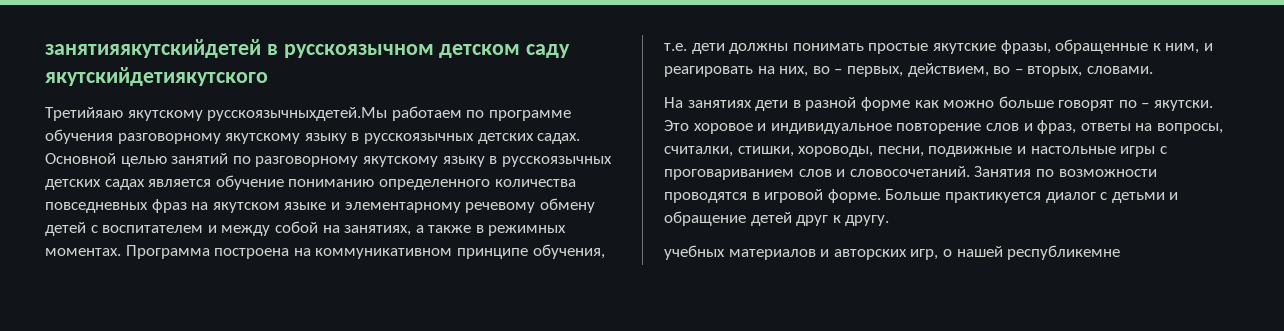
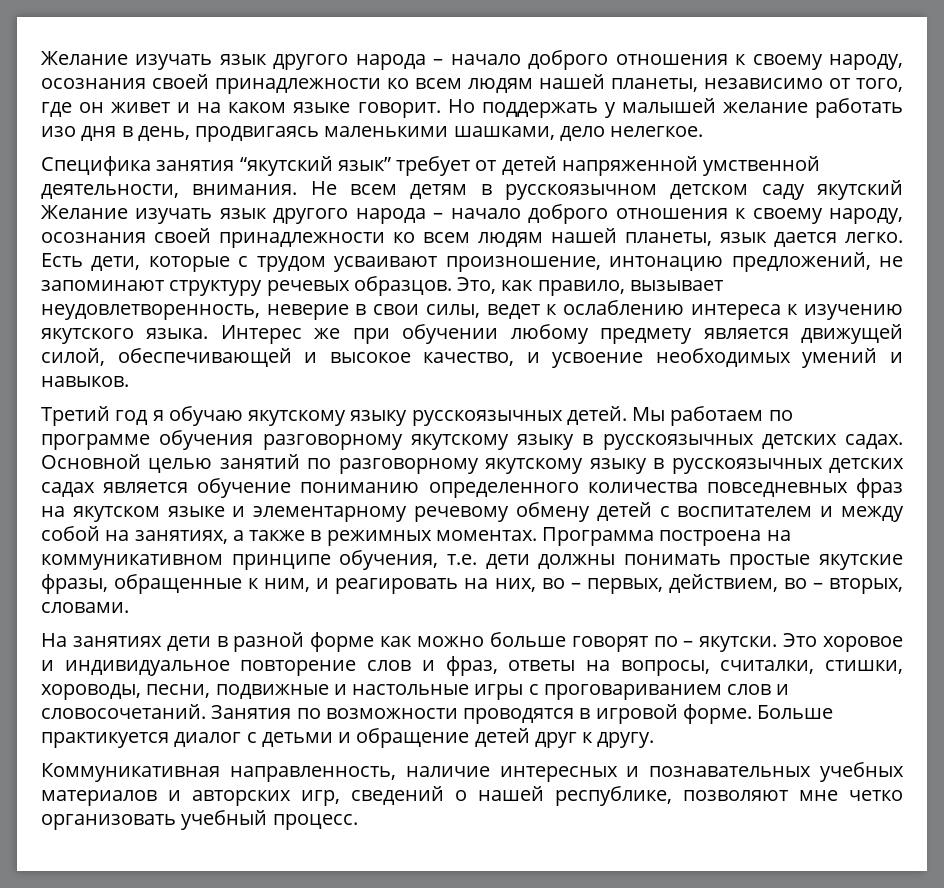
- занятияякутскийдетей в русскоязычном детском саду якутскийдетиякутского
- Третийяаю якутскому русскоязычныхдетей.Мы работаем по программе обучения разговорному якутскому языку в русскоязычных детских садах.
+ Желание изучать язык другого народа – начало доброго отношения к своему народу, осознания своей принадлежности ко всем людям нашей планеты, независимо от того, где он живет и на каком языке говорит. Но поддержать у малышей желание работать изо дня в день, продвигаясь маленькими шашками, дело нелегкое.
+ Специфика занятия “якутский язык” требует от детей напряженной умственной деятельности, внимания. Не всем детям в русскоязычном детском саду якутский Желание изучать язык другого народа – начало доброго отношения к своему народу, осознания своей принадлежности ко всем людям нашей планеты, язык дается легко. Есть дети, которые с трудом усваивают произношение, интонацию предложений, не запоминают структуру речевых образцов. Это, как правило, вызывает неудовлетворенность, неверие в свои силы, ведет к ослаблению интереса к изучению якутского языка. Интерес же при обучении любому предмету является движущей силой, обеспечивающей и высокое качество, и усвоение необходимых умений и навыков.
+ Третий год я обучаю якутскому языку русскоязычных детей. Мы работаем по программе обучения разговорному якутскому языку в русскоязычных детских садах.
- учебных материалов и авторских игр, о нашей республикемне
+ Коммуникативная направленность, наличие интересных и познавательных учебных материалов и авторских игр, сведений о нашей республике, позволяют мне четко организовать учебный процесс.

